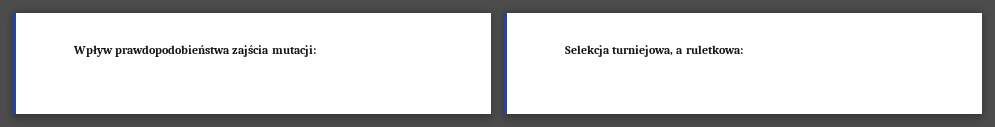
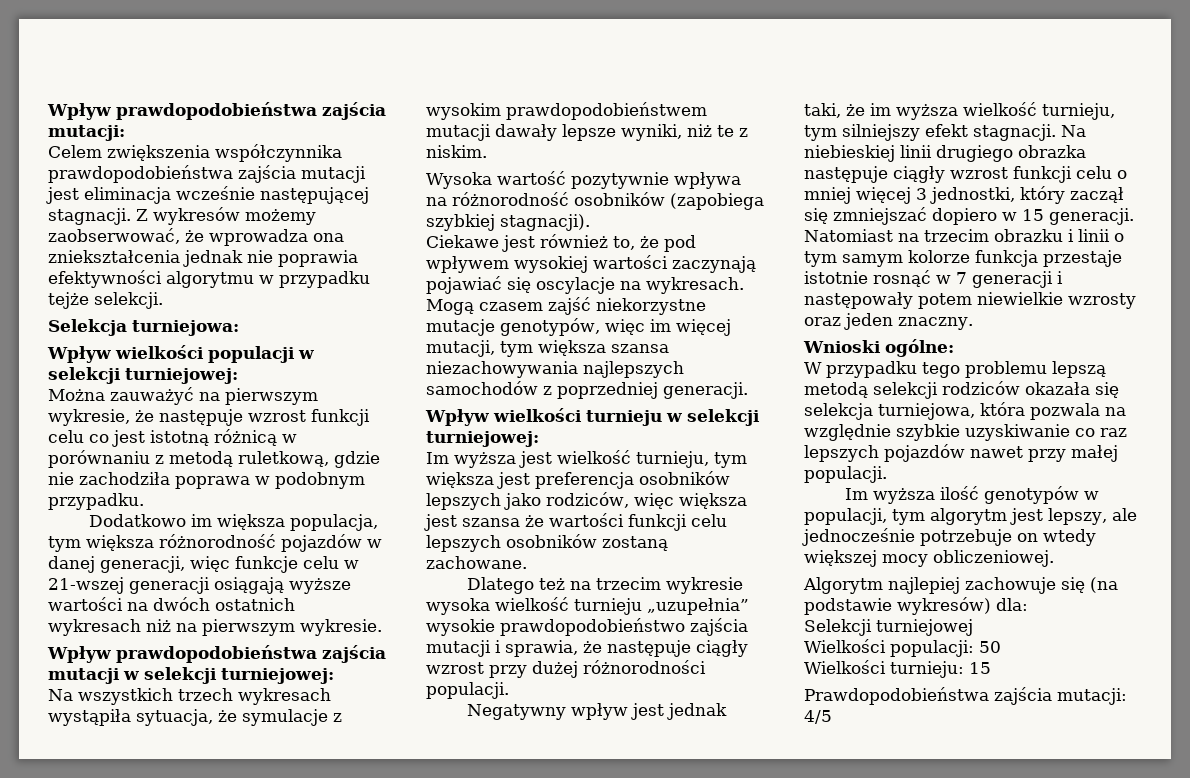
- Selekcja turniejowa, a ruletkowa:
+ Celem zwiększenia współczynnika prawdopodobieństwa zajścia mutacji jest eliminacja wcześnie następującej stagnacji. Z wykresów możemy zaobserwować, że wprowadza ona zniekształcenia jednak nie poprawia efektywności algorytmu w przypadku tejże selekcji.
+ Selekcja turniejowa:
+ Wpływ wielkości populacji w selekcji turniejowej:
+ Można zauważyć na pierwszym wykresie, że następuje wzrost funkcji celu co jest istotną różnicą w porównaniu z metodą ruletkową, gdzie nie zachodziła poprawa w podobnym przypadku.
+ Dodatkowo im większa populacja, tym większa różnorodność pojazdów w danej generacji, więc funkcje celu w 21-wszej generacji osiągają wyższe wartości na dwóch ostatnich wykresach niż na pierwszym wykresie.
+ Wpływ prawdopodobieństwa zajścia mutacji w selekcji turniejowej:
+ Na wszystkich trzech wykresach wystąpiła sytuacja, że symulacje z wysokim prawdopodobieństwem mutacji dawały lepsze wyniki, niż te z niskim.
+ Wysoka wartość pozytywnie wpływa na różnorodność osobników (zapobiega szybkiej stagnacji).
+ Ciekawe jest również to, że pod wpływem wysokiej wartości zaczynają pojawiać się oscylacje na wykresach. Mogą czasem zajść niekorzystne mutacje genotypów, więc im więcej mutacji, tym większa szansa niezachowywania najlepszych samochodów z poprzedniej generacji.
+ Wpływ wielkości turnieju w selekcji turniejowej:
+ Im wyższa jest wielkość turnieju, tym większa jest preferencja osobników lepszych jako rodziców, więc większa jest szansa że wartości funkcji celu lepszych osobników zostaną zachowane.
+ Dlatego też na trzecim wykresie wysoka wielkość turnieju „uzupełnia” wysokie prawdopodobieństwo zajścia mutacji i sprawia, że następuje ciągły wzrost przy dużej różnorodności populacji.
+ Negatywny wpływ jest jednak taki, że im wyższa wielkość turnieju, tym silniejszy efekt stagnacji. Na niebieskiej linii drugiego obrazka następuje ciągły wzrost funkcji celu o mniej więcej 3 jednostki, który zaczął się zmniejszać dopiero w 15 generacji. Natomiast na trzecim obrazku i linii o tym samym kolorze funkcja przestaje istotnie rosnąć w 7 generacji i następowały potem niewielkie wzrosty oraz jeden znaczny.
+ Wnioski ogólne:
+ W przypadku tego problemu lepszą metodą selekcji rodziców okazała się selekcja turniejowa, która pozwala na względnie szybkie uzyskiwanie co raz lepszych pojazdów nawet przy małej populacji.
+ Im wyższa ilość genotypów w populacji, tym algorytm jest lepszy, ale jednocześnie potrzebuje on wtedy większej mocy obliczeniowej.
+ Algorytm najlepiej zachowuje się (na podstawie wykresów) dla:
+ Selekcji turniejowej
+ Wielkości populacji: 50
+ Wielkości turnieju: 15
+ Prawdopodobieństwa zajścia mutacji: 4/5

